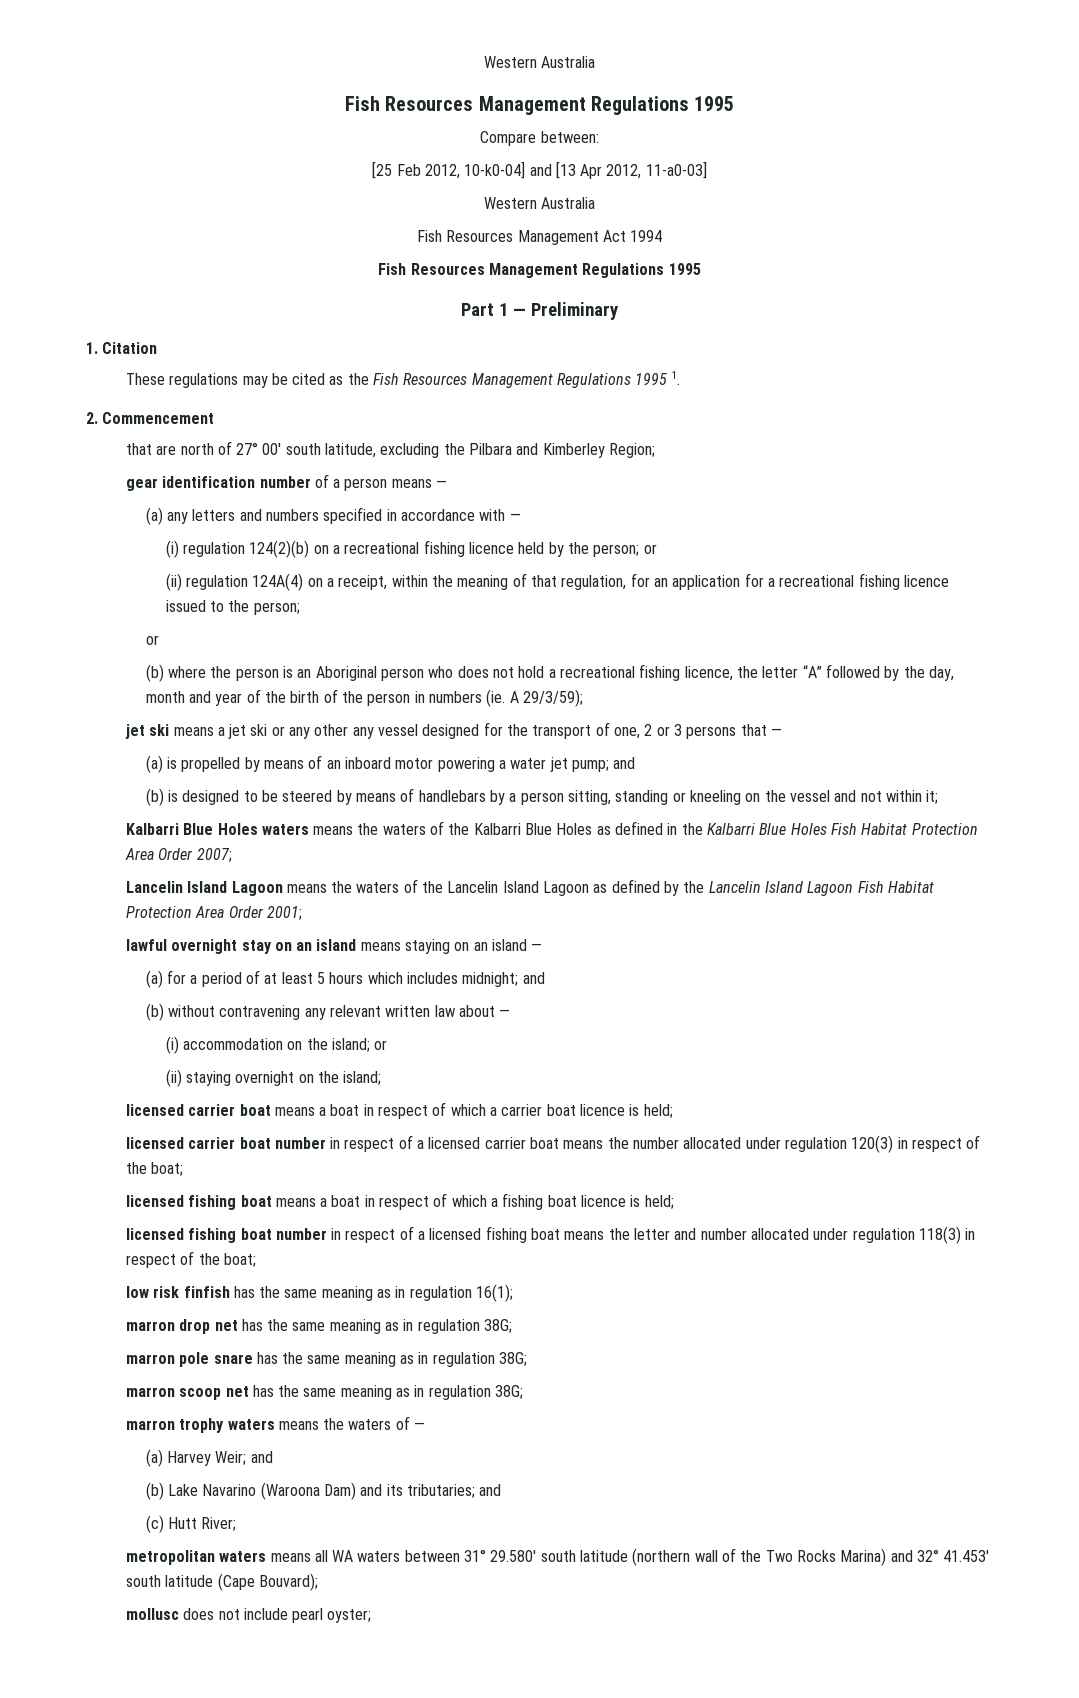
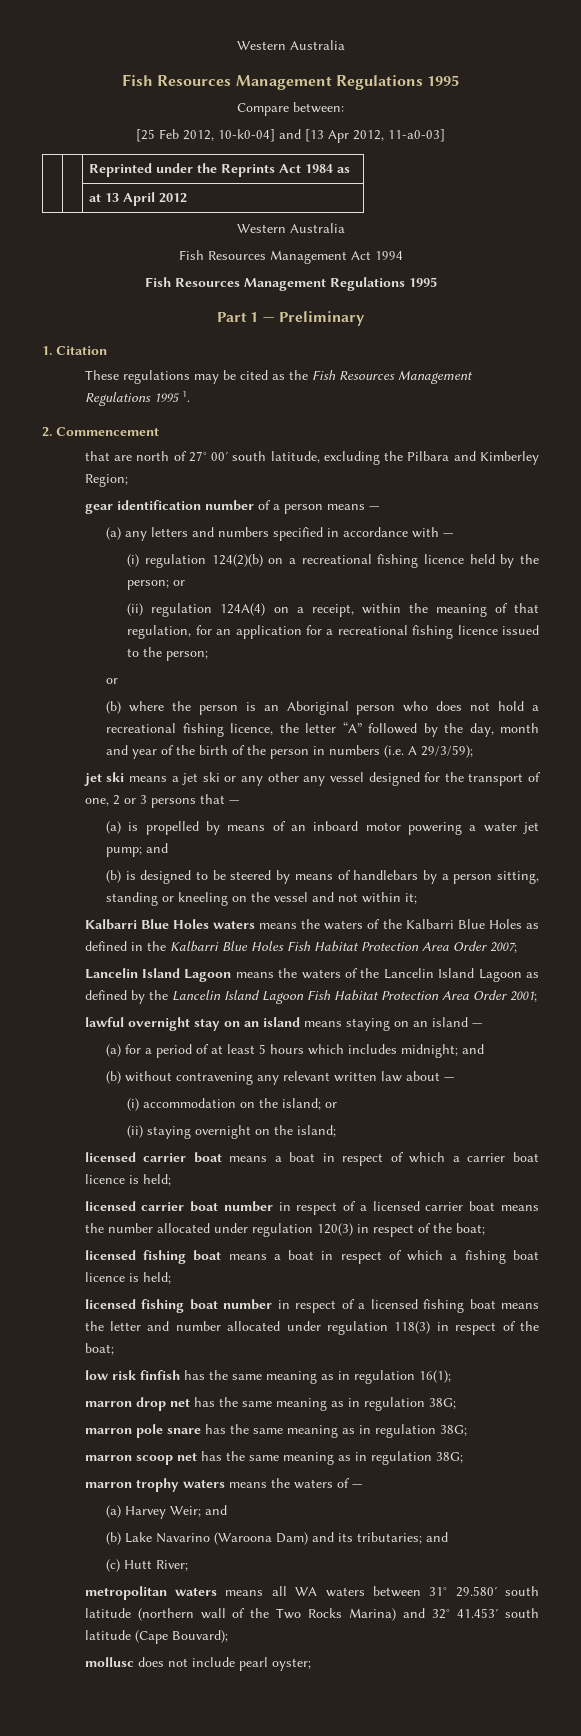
+ | | Reprinted under the Reprints Act 1984 as
+ | | at 13 April 2012
- (b) where the person is an Aboriginal person who does not hold a recreational fishing licence, the letter “A” followed by the day, month and year of the birth of the person in numbers (ie. A 29/3/59);
+ (b) where the person is an Aboriginal person who does not hold a recreational fishing licence, the letter “A” followed by the day, month and year of the birth of the person in numbers (i.e. A 29/3/59);

